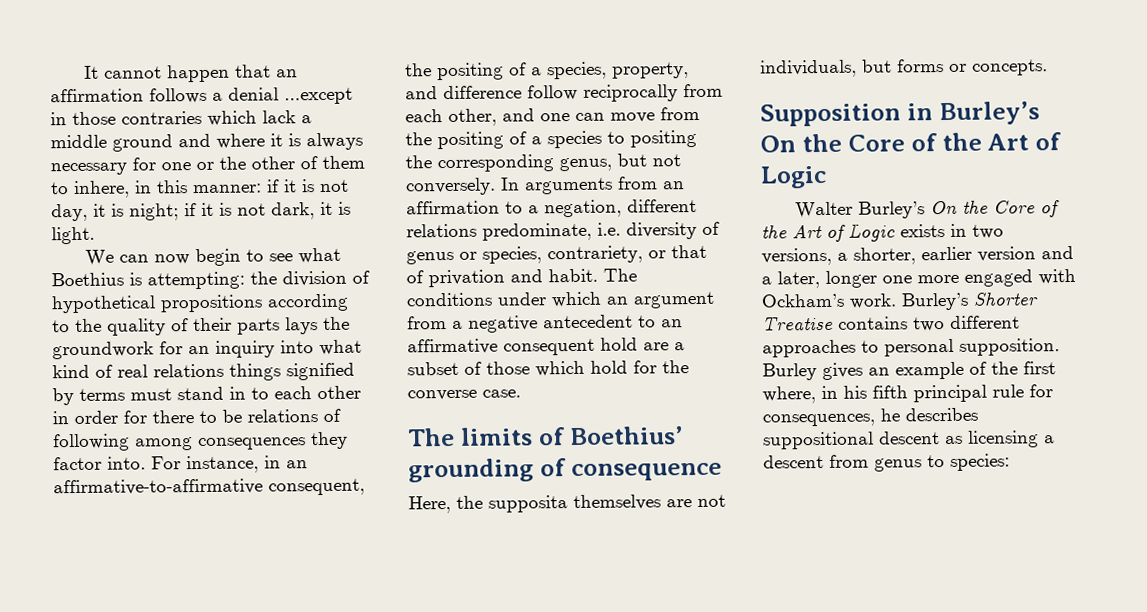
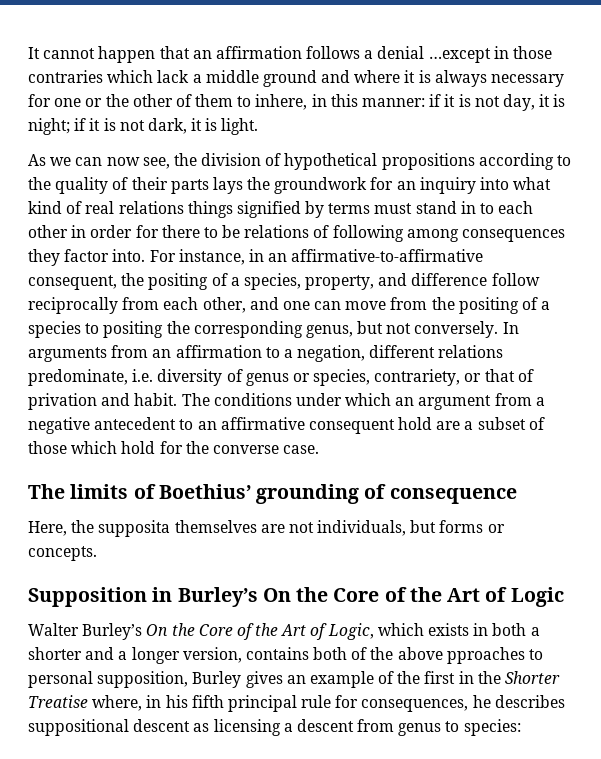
- We can now begin to see what Boethius is attempting: the division of hypothetical propositions according to the quality of their parts lays the groundwork for an inquiry into what kind of real relations things signified by terms must stand in to each other in order for there to be relations of following among consequences they factor into.
+ As we can now see, the division of hypothetical propositions according to the quality of their parts lays the groundwork for an inquiry into what kind of real relations things signified by terms must stand in to each other in order for there to be relations of following among consequences they factor into.
- Walter Burley’s On the Core of the Art of Logic exists in two versions, a shorter, earlier version and a later, longer one more engaged with Ockham’s work. Burley’s Shorter Treatise contains two different approaches to personal supposition. Burley gives an example of the first where, in his fifth principal rule for consequences, he describes suppositional descent as licensing a descent from genus to species:
+ Walter Burley’s On the Core of the Art of Logic, which exists in both a shorter and a longer version, contains both of the above pproaches to personal supposition, Burley gives an example of the first in the Shorter Treatise where, in his fifth principal rule for consequences, he describes suppositional descent as licensing a descent from genus to species:

